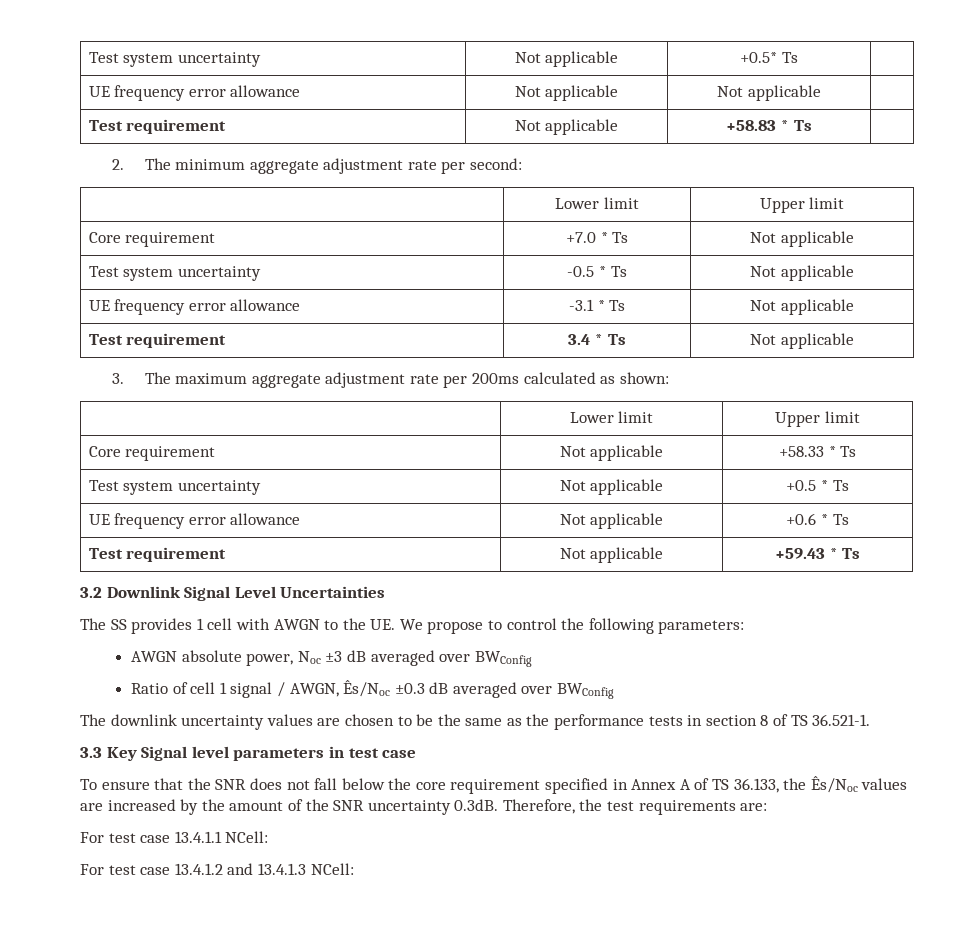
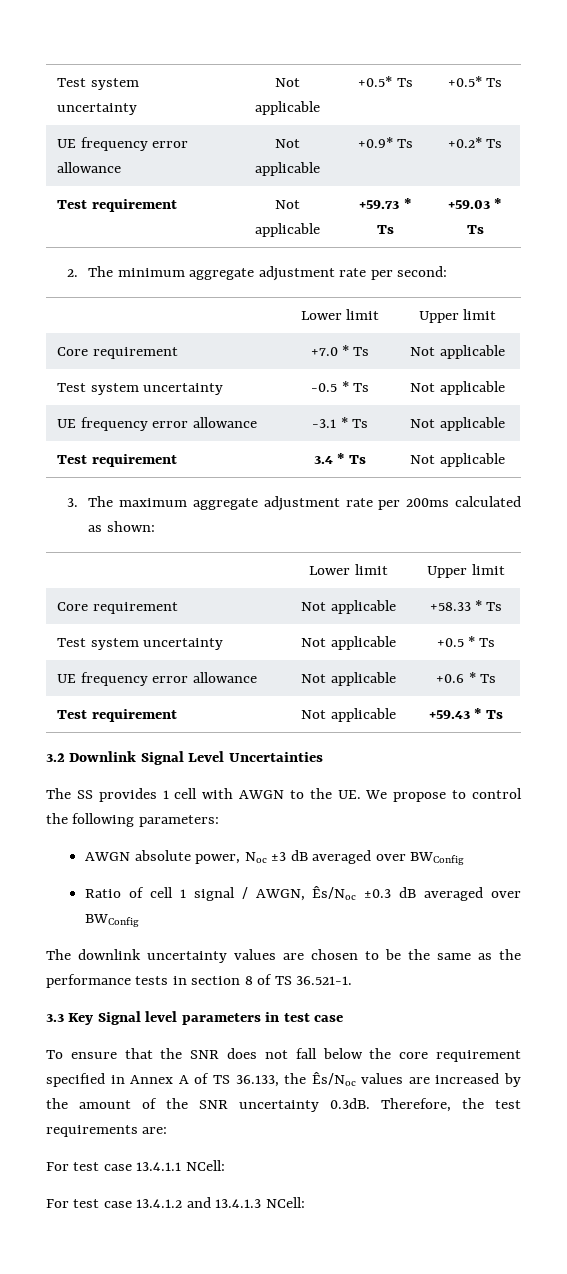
- Test system uncertainty | Not applicable | +0.5* Ts |
- UE frequency error allowance | Not applicable | Not applicable |
- Test requirement | Not applicable | +58.83 * Ts |
+ Test system uncertainty | Not applicable | +0.5* Ts | +0.5* Ts
+ UE frequency error allowance | Not applicable | +0.9* Ts | +0.2* Ts
+ Test requirement | Not applicable | +59.73 * Ts | +59.03 * Ts

